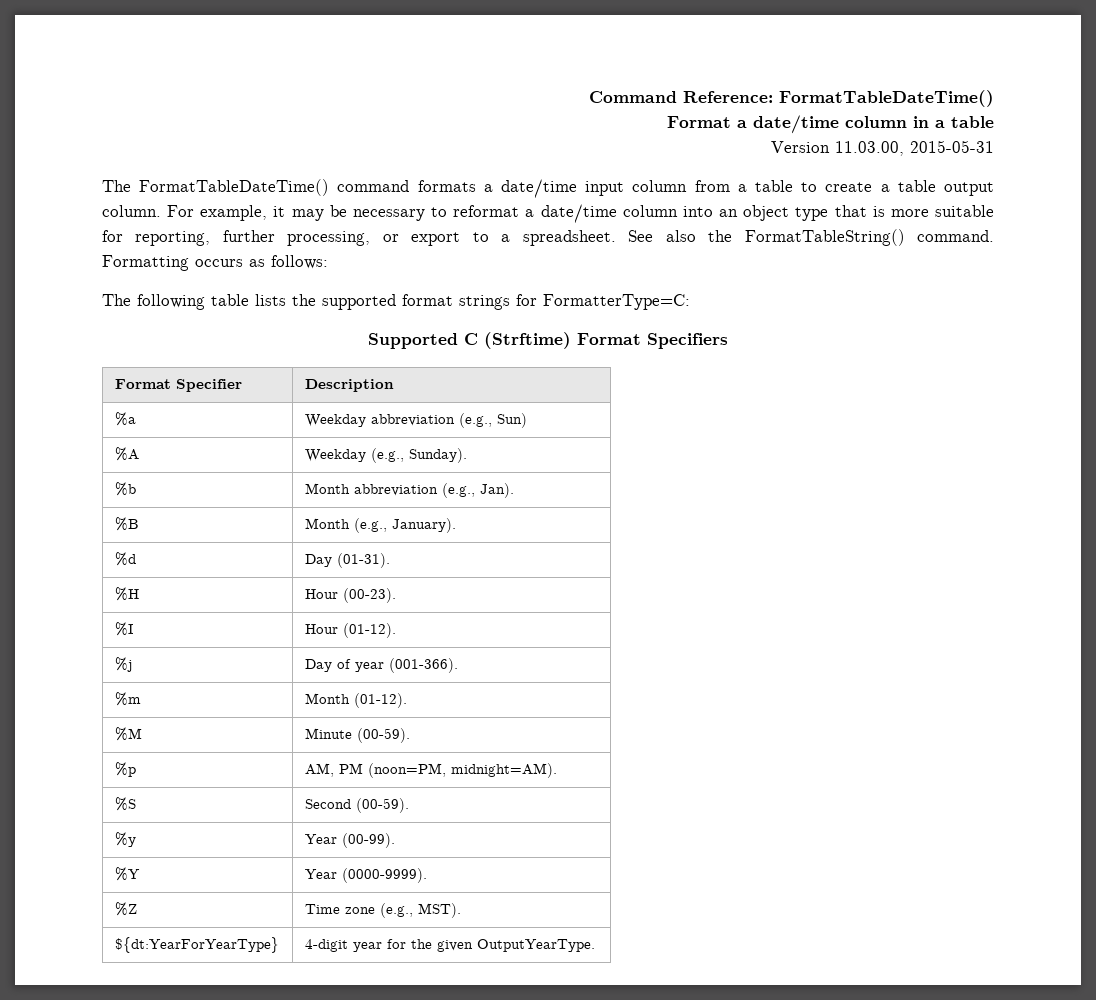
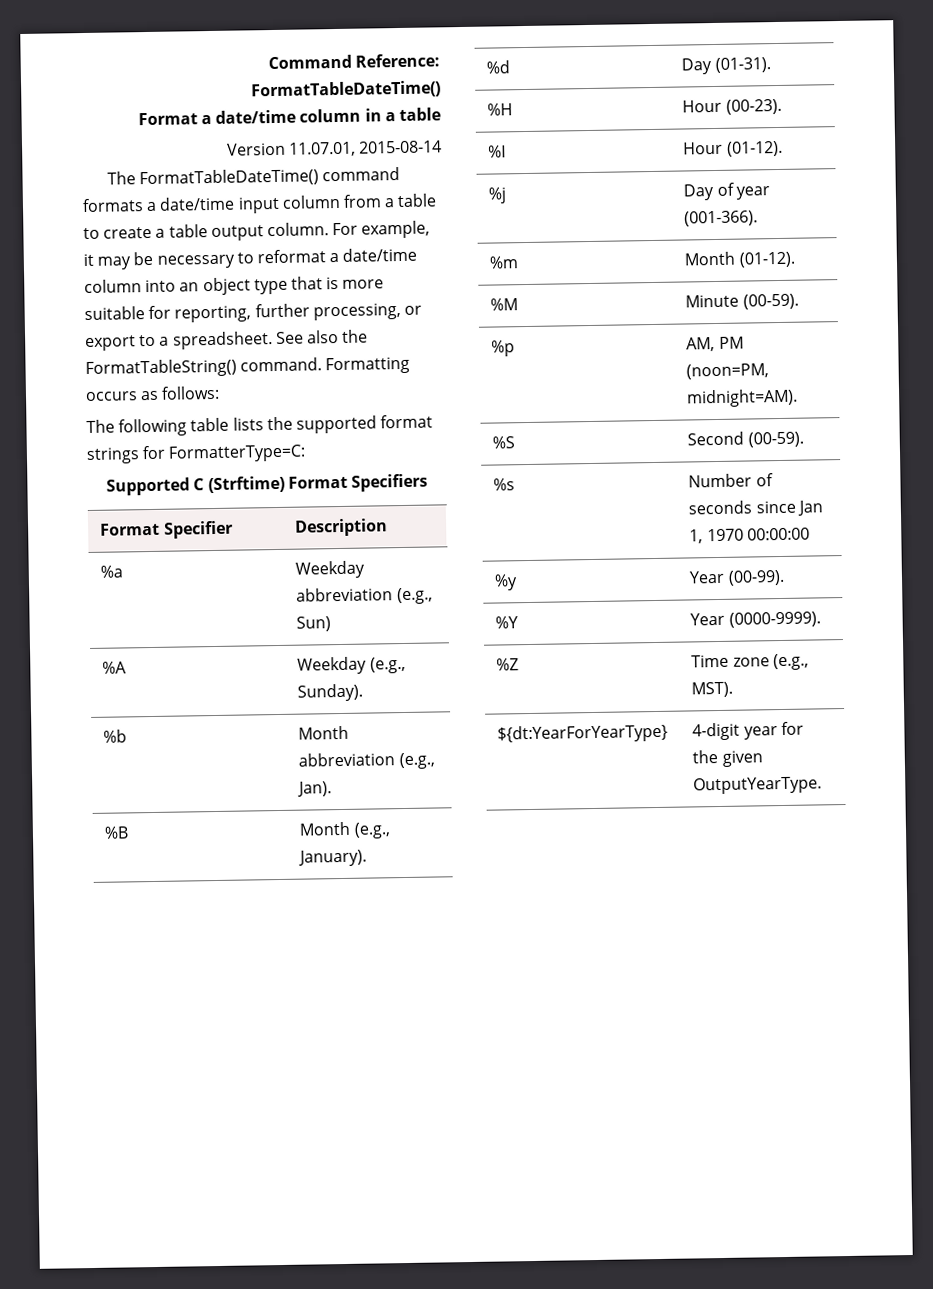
- Version 11.03.00, 2015-05-31
+ Version 11.07.01, 2015-08-14
+ %s | Number of seconds since Jan 1, 1970 00:00:00

